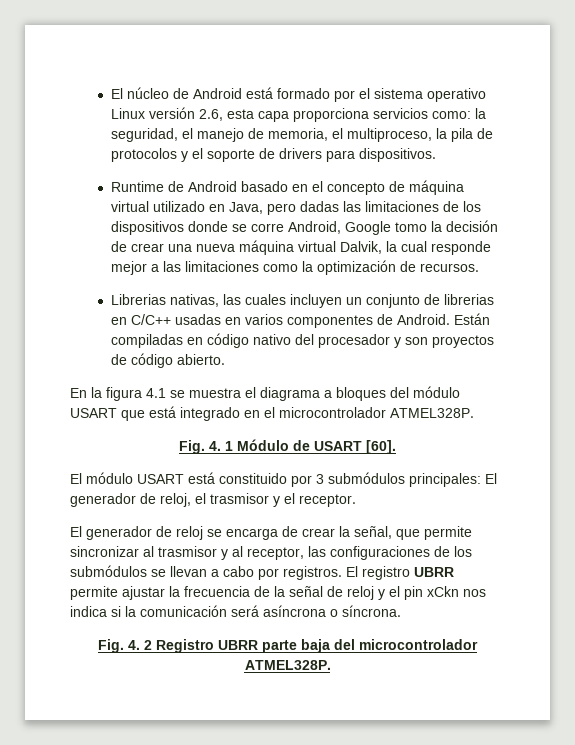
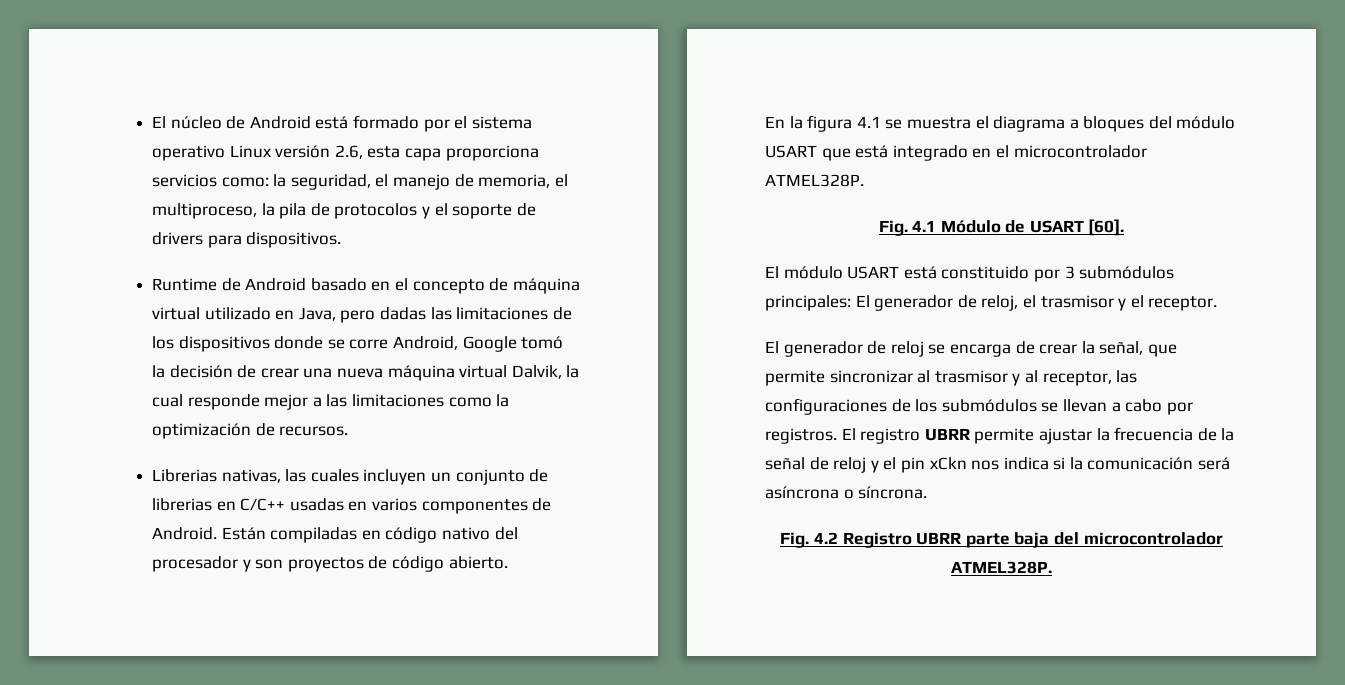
- Runtime de Android basado en el concepto de máquina virtual utilizado en Java, pero dadas las limitaciones de los dispositivos donde se corre Android, Google tomo la decisión de crear una nueva máquina virtual Dalvik, la cual responde mejor a las limitaciones como la optimización de recursos.
+ Runtime de Android basado en el concepto de máquina virtual utilizado en Java, pero dadas las limitaciones de los dispositivos donde se corre Android, Google tomó la decisión de crear una nueva máquina virtual Dalvik, la cual responde mejor a las limitaciones como la optimización de recursos.
- Fig. 4. 1 Módulo de USART [60].
+ Fig. 4.1 Módulo de USART [60].
- Fig. 4. 2 Registro UBRR parte baja del microcontrolador ATMEL328P.
+ Fig. 4.2 Registro UBRR parte baja del microcontrolador ATMEL328P.

